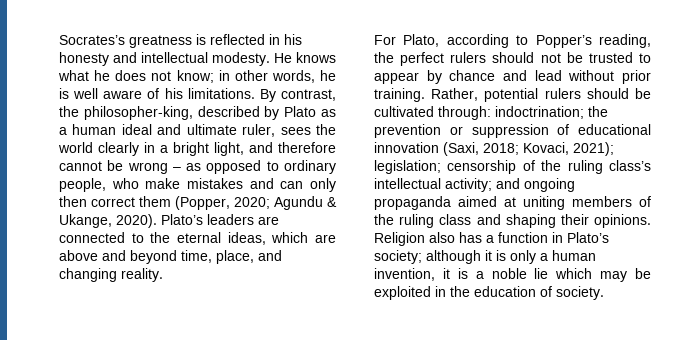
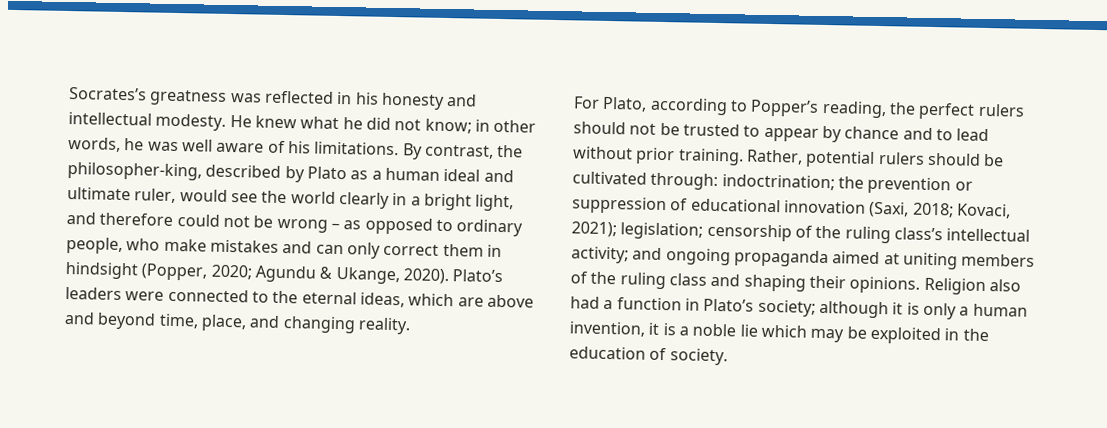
- Socrates’s greatness is reflected in his honesty and intellectual modesty.
+ Socrates’s greatness was reflected in his honesty and intellectual modesty.
- He knows what he does not know; in other words, he is well aware of his limitations.
+ He knew what he did not know; in other words, he was well aware of his limitations.
- By contrast, the philosopher-king, described by Plato as a human ideal and ultimate ruler, sees the world clearly in a bright light, and therefore cannot be wrong – as opposed to ordinary people, who make mistakes and can only then correct them (Popper, 2020; Agundu & Ukange, 2020).
+ By contrast, the philosopher-king, described by Plato as a human ideal and ultimate ruler, would see the world clearly in a bright light, and therefore could not be wrong – as opposed to ordinary people, who make mistakes and can only correct them in hindsight (Popper, 2020; Agundu & Ukange, 2020).
- Plato’s leaders are connected to the eternal ideas, which are above and beyond time, place, and changing reality.
+ Plato’s leaders were connected to the eternal ideas, which are above and beyond time, place, and changing reality.
- For Plato, according to Popper’s reading, the perfect rulers should not be trusted to appear by chance and lead without prior training.
+ For Plato, according to Popper’s reading, the perfect rulers should not be trusted to appear by chance and to lead without prior training.
- Religion also has a function in Plato’s society; although it is only a human invention, it is a noble lie which may be exploited in the education of society.
+ Religion also had a function in Plato’s society; although it is only a human invention, it is a noble lie which may be exploited in the education of society.

